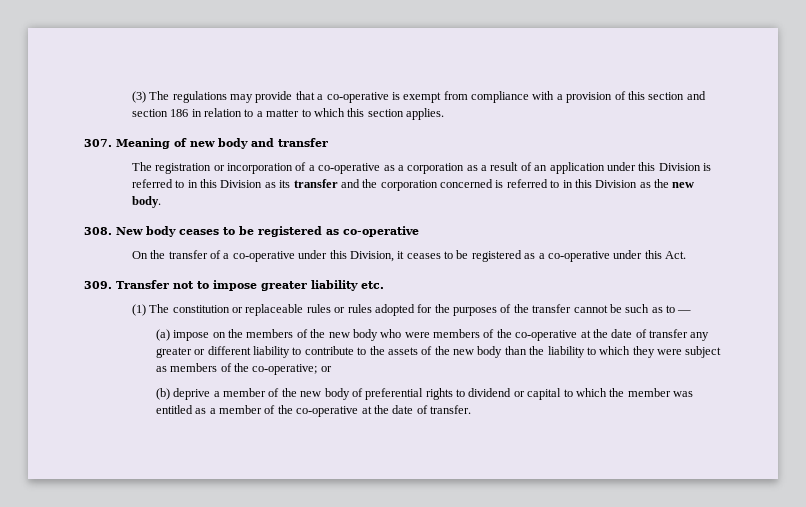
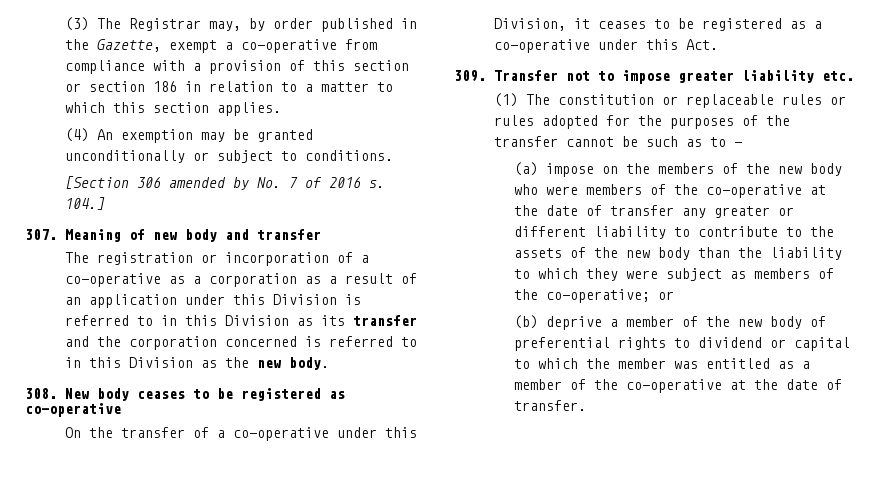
- (3) The regulations may provide that a co-operative is exempt from compliance with a provision of this section and section 186 in relation to a matter to which this section applies.
+ (3) The Registrar may, by order published in the Gazette, exempt a co-operative from compliance with a provision of this section or section 186 in relation to a matter to which this section applies.
+ (4) An exemption may be granted unconditionally or subject to conditions.
+ [Section 306 amended by No. 7 of 2016 s. 104.]

